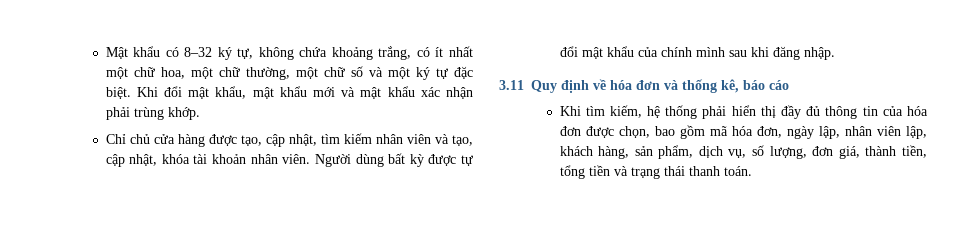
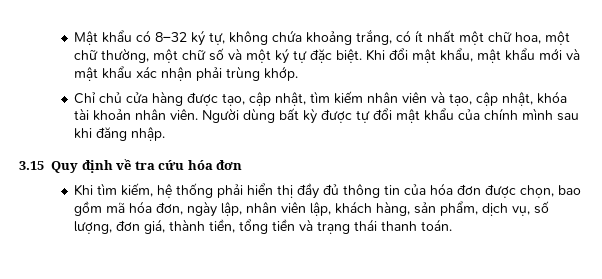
- 3.11 Quy định về hóa đơn và thống kê, báo cáo
+ 3.15 Quy định về tra cứu hóa đơn

